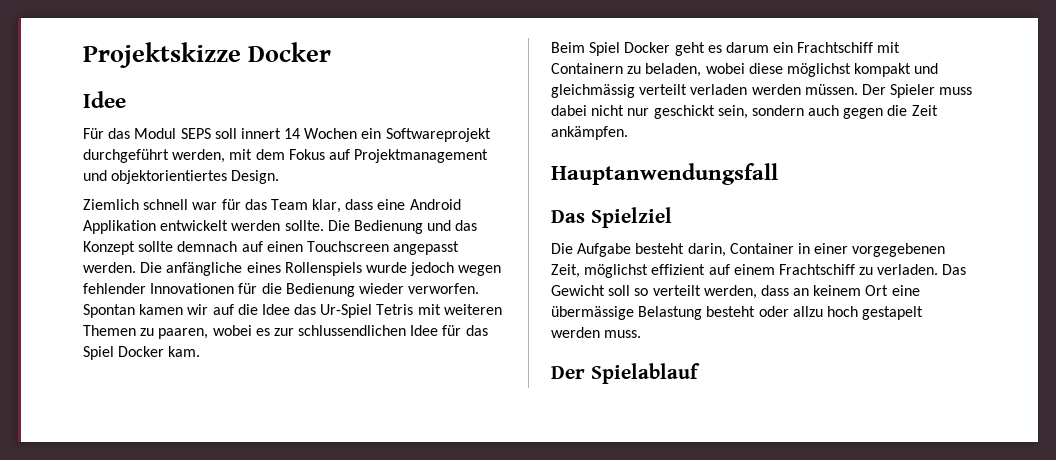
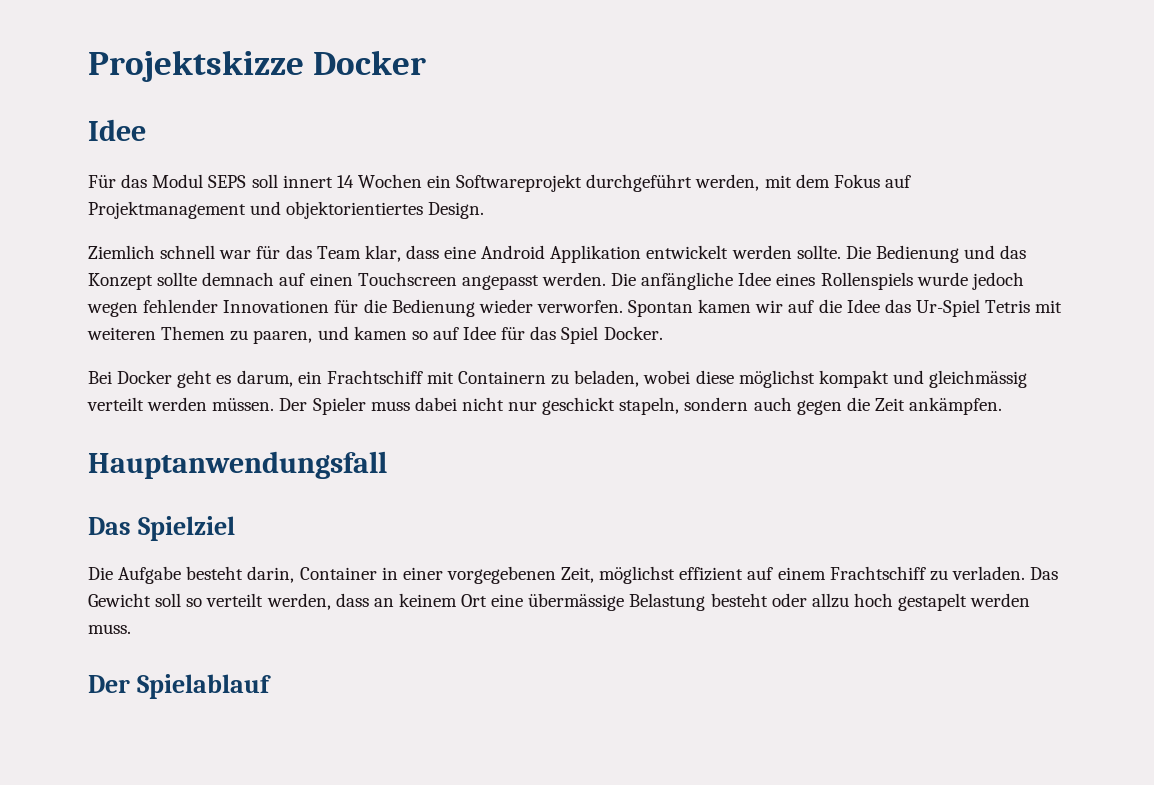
- Die anfängliche eines Rollenspiels wurde jedoch wegen fehlender Innovationen für die Bedienung wieder verworfen.
+ Die anfängliche Idee eines Rollenspiels wurde jedoch wegen fehlender Innovationen für die Bedienung wieder verworfen.
- Spontan kamen wir auf die Idee das Ur-Spiel Tetris mit weiteren Themen zu paaren, wobei es zur schlussendlichen Idee für das Spiel Docker kam.
- Beim Spiel Docker geht es darum ein Frachtschiff mit Containern zu beladen, wobei diese möglichst kompakt und gleichmässig verteilt verladen werden müssen.
+ Spontan kamen wir auf die Idee das Ur-Spiel Tetris mit weiteren Themen zu paaren, und kamen so auf Idee für das Spiel Docker.
+ Bei Docker geht es darum, ein Frachtschiff mit Containern zu beladen, wobei diese möglichst kompakt und gleichmässig verteilt werden müssen.
- Der Spieler muss dabei nicht nur geschickt sein, sondern auch gegen die Zeit ankämpfen.
+ Der Spieler muss dabei nicht nur geschickt stapeln, sondern auch gegen die Zeit ankämpfen.

